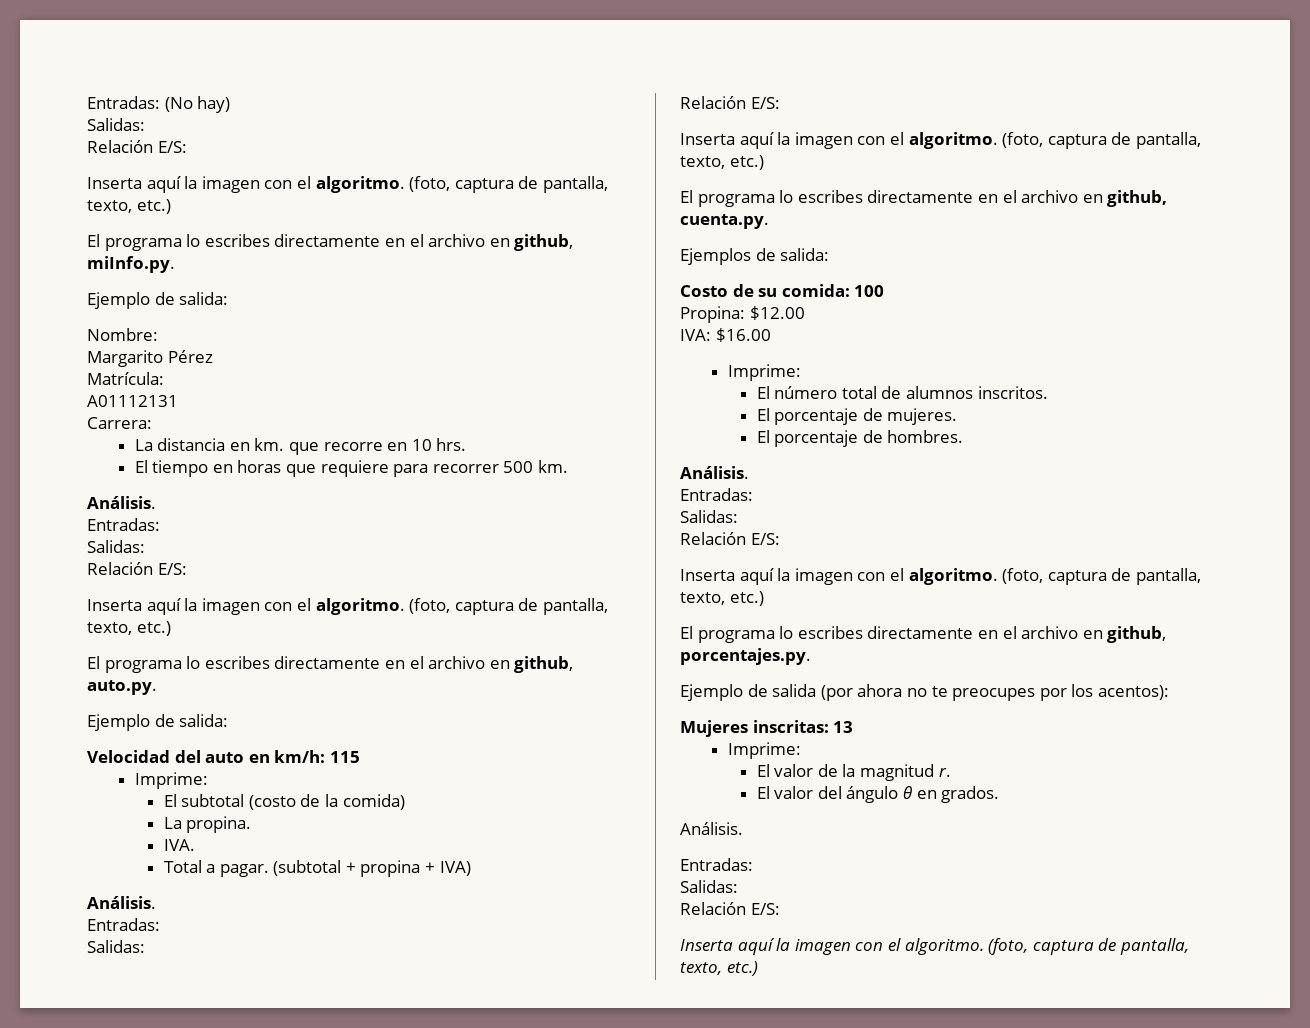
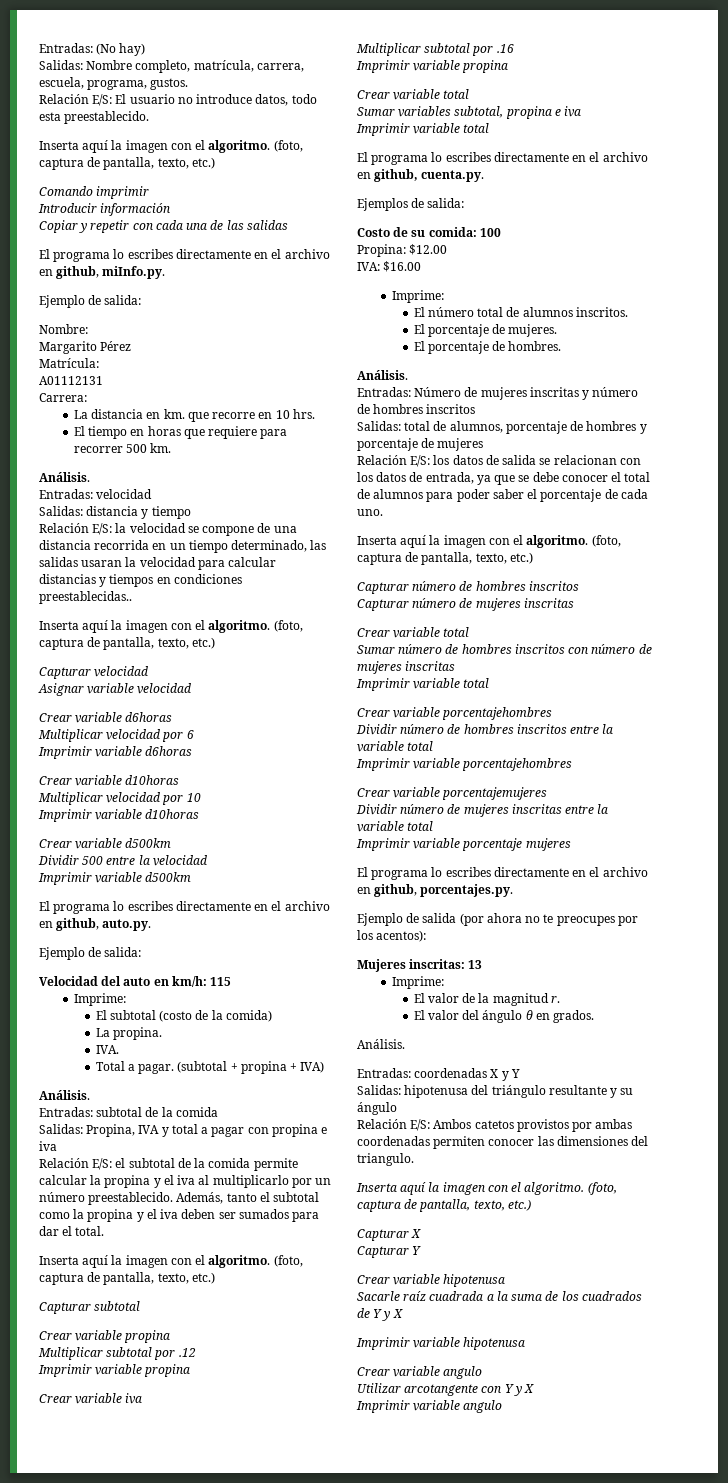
  Entradas: (No hay)
- Salidas:
- Relación E/S:
+ Salidas: Nombre completo, matrícula, carrera, escuela, programa, gustos.
+ Relación E/S: El usuario no introduce datos, todo esta preestablecido.
+ Comando imprimir
+ Introducir información
+ Copiar y repetir con cada una de las salidas
  El tiempo en horas que requiere para recorrer 500 km.
  Análisis.
- Entradas:
- Salidas:
- Relación E/S:
+ Entradas: velocidad
+ Salidas: distancia y tiempo
+ Relación E/S: la velocidad se compone de una distancia recorrida en un tiempo determinado, las salidas usaran la velocidad para calcular distancias y tiempos en condiciones preestablecidas..
+ Capturar velocidad
+ Asignar variable velocidad
+ Crear variable d6horas
+ Multiplicar velocidad por 6
+ Imprimir variable d6horas
+ Crear variable d10horas
+ Multiplicar velocidad por 10
+ Imprimir variable d10horas
+ Crear variable d500km
+ Dividir 500 entre la velocidad
+ Imprimir variable d500km
  (subtotal + propina + IVA)
  Análisis.
- Entradas:
- Salidas:
- Relación E/S:
+ Entradas: subtotal de la comida
+ Salidas: Propina, IVA y total a pagar con propina e iva
+ Relación E/S: el subtotal de la comida permite calcular la propina y el iva al multiplicarlo por un número preestablecido. Además, tanto el subtotal como la propina y el iva deben ser sumados para dar el total.
+ Capturar subtotal
+ Crear variable propina
+ Multiplicar subtotal por .12
+ Imprimir variable propina
+ Crear variable iva
+ Multiplicar subtotal por .16
+ Imprimir variable propina
+ Crear variable total
+ Sumar variables subtotal, propina e iva
+ Imprimir variable total
  El porcentaje de hombres.
  Análisis.
- Entradas:
- Salidas:
- Relación E/S:
+ Entradas: Número de mujeres inscritas y número de hombres inscritos
+ Salidas: total de alumnos, porcentaje de hombres y porcentaje de mujeres
+ Relación E/S: los datos de salida se relacionan con los datos de entrada, ya que se debe conocer el total de alumnos para poder saber el porcentaje de cada uno.
+ Capturar número de hombres inscritos
+ Capturar número de mujeres inscritas
+ Crear variable total
+ Sumar número de hombres inscritos con número de mujeres inscritas
+ Imprimir variable total
+ Crear variable porcentajehombres
+ Dividir número de hombres inscritos entre la variable total
+ Imprimir variable porcentajehombres
+ Crear variable porcentajemujeres
+ Dividir número de mujeres inscritas entre la variable total
+ Imprimir variable porcentaje mujeres
  El valor del ángulo θ en grados.
  Análisis.
- Entradas:
- Salidas:
- Relación E/S:
+ Entradas: coordenadas X y Y
+ Salidas: hipotenusa del triángulo resultante y su ángulo
+ Relación E/S: Ambos catetos provistos por ambas coordenadas permiten conocer las dimensiones del triangulo.
+ Capturar X
+ Capturar Y
+ Crear variable hipotenusa
+ Sacarle raíz cuadrada a la suma de los cuadrados de Y y X
+ Imprimir variable hipotenusa
+ Crear variable angulo
+ Utilizar arcotangente con Y y X
+ Imprimir variable angulo

